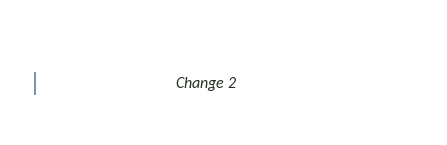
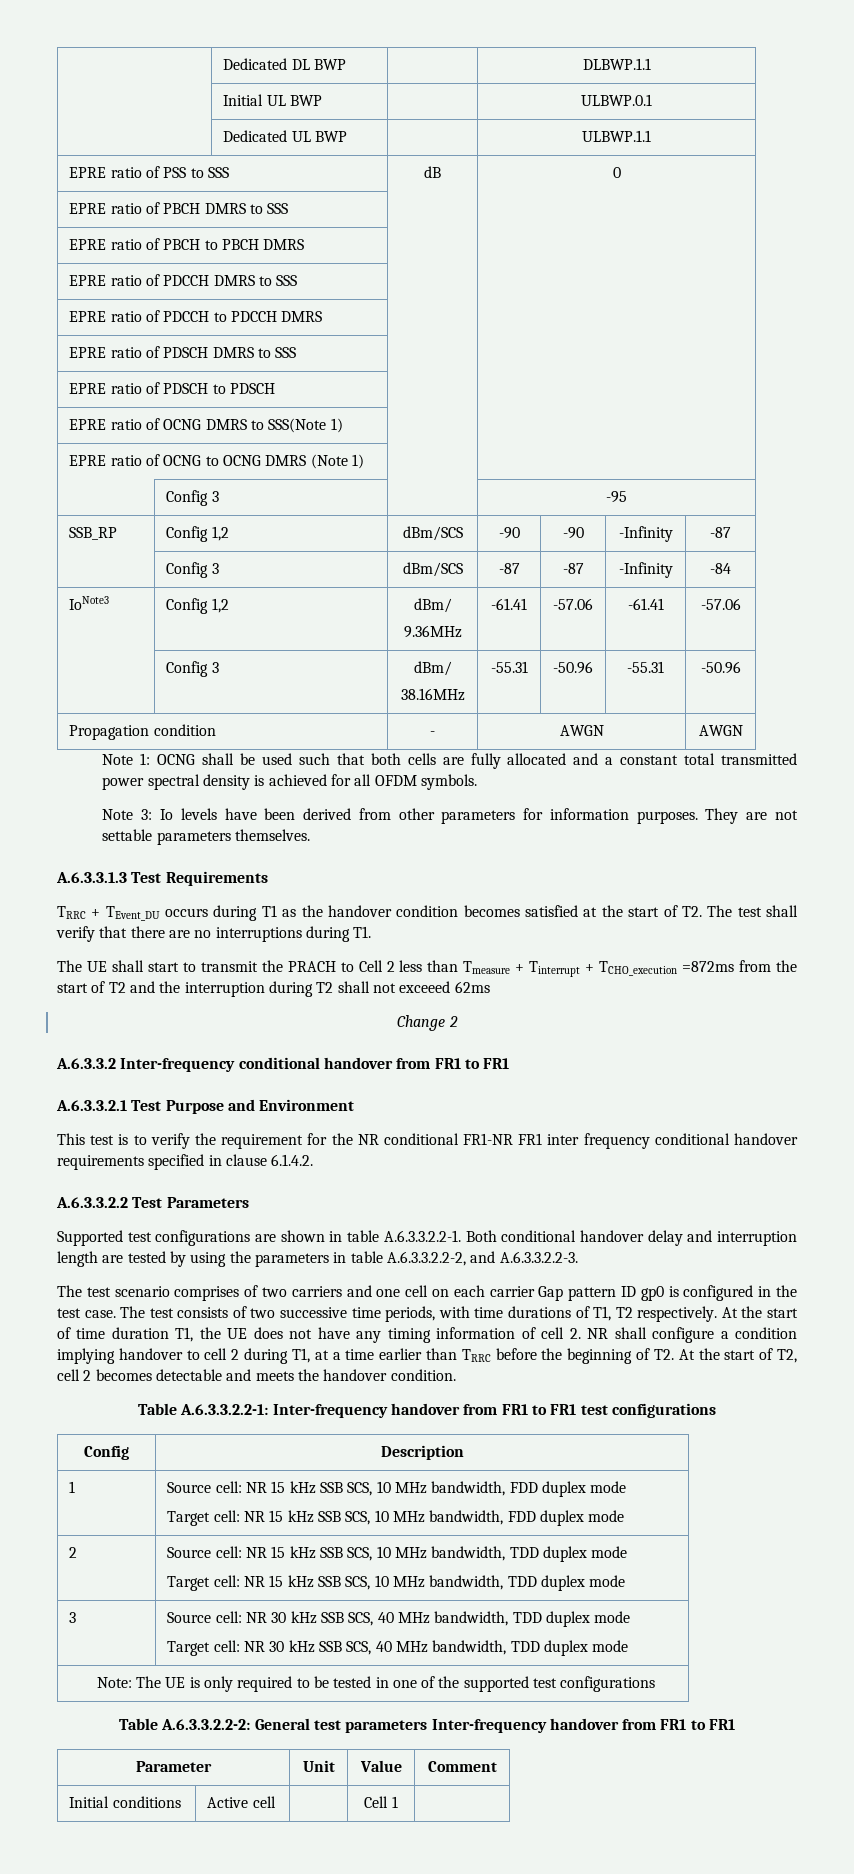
+ | Dedicated DL BWP | | DLBWP.1.1
+ | Initial UL BWP | | ULBWP.0.1
+ | Dedicated UL BWP | | ULBWP.1.1
+ EPRE ratio of PSS to SSS | dB | 0
+ EPRE ratio of PBCH DMRS to SSS | |
+ EPRE ratio of PBCH to PBCH DMRS | |
+ EPRE ratio of PDCCH DMRS to SSS | |
+ EPRE ratio of PDCCH to PDCCH DMRS | |
+ EPRE ratio of PDSCH DMRS to SSS | |
+ EPRE ratio of PDSCH to PDSCH | |
+ EPRE ratio of OCNG DMRS to SSS(Note 1) | |
+ EPRE ratio of OCNG to OCNG DMRS (Note 1) | |
+ | Config 3 | | -95
+ SSB_RP | Config 1,2 | dBm/SCS | -90 | -90 | -Infinity | -87
+ | Config 3 | dBm/SCS | -87 | -87 | -Infinity | -84
+ IoNote3 | Config 1,2 | dBm/
+ 9.36MHz | -61.41 | -57.06 | -61.41 | -57.06
+ | Config 3 | dBm/
+ 38.16MHz | -55.31 | -50.96 | -55.31 | -50.96
+ Propagation condition | - | AWGN | AWGN
+ Note 1: OCNG shall be used such that both cells are fully allocated and a constant total transmitted power spectral density is achieved for all OFDM symbols.
+ Note 3: Io levels have been derived from other parameters for information purposes. They are not settable parameters themselves.
+ A.6.3.3.1.3 Test Requirements
+ TRRC + TEvent_DU occurs during T1 as the handover condition becomes satisfied at the start of T2. The test shall verify that there are no interruptions during T1.
+ The UE shall start to transmit the PRACH to Cell 2 less than Tmeasure + Tinterrupt + TCHO_execution =872ms from the start of T2 and the interruption during T2 shall not exceeed 62ms
  Change 2
+ A.6.3.3.2 Inter-frequency conditional handover from FR1 to FR1
+ A.6.3.3.2.1 Test Purpose and Environment
+ This test is to verify the requirement for the NR conditional FR1-NR FR1 inter frequency conditional handover requirements specified in clause 6.1.4.2.
+ A.6.3.3.2.2 Test Parameters
+ Supported test configurations are shown in table A.6.3.3.2.2-1. Both conditional handover delay and interruption length are tested by using the parameters in table A.6.3.3.2.2-2, and A.6.3.3.2.2-3.
+ The test scenario comprises of two carriers and one cell on each carrier Gap pattern ID gp0 is configured in the test case. The test consists of two successive time periods, with time durations of T1, T2 respectively. At the start of time duration T1, the UE does not have any timing information of cell 2. NR shall configure a condition implying handover to cell 2 during T1, at a time earlier than TRRC before the beginning of T2. At the start of T2, cell 2 becomes detectable and meets the handover condition.
+ Table A.6.3.3.2.2-1: Inter-frequency handover from FR1 to FR1 test configurations
+ Config | Description
+ 1 | Source cell: NR 15 kHz SSB SCS, 10 MHz bandwidth, FDD duplex mode
+ Target cell: NR 15 kHz SSB SCS, 10 MHz bandwidth, FDD duplex mode
+ 2 | Source cell: NR 15 kHz SSB SCS, 10 MHz bandwidth, TDD duplex mode
+ Target cell: NR 15 kHz SSB SCS, 10 MHz bandwidth, TDD duplex mode
+ 3 | Source cell: NR 30 kHz SSB SCS, 40 MHz bandwidth, TDD duplex mode
+ Target cell: NR 30 kHz SSB SCS, 40 MHz bandwidth, TDD duplex mode
+ Note: The UE is only required to be tested in one of the supported test configurations
+ Table A.6.3.3.2.2-2: General test parameters Inter-frequency handover from FR1 to FR1
+ Parameter | Unit | Value | Comment
+ Initial conditions | Active cell | | Cell 1 |

